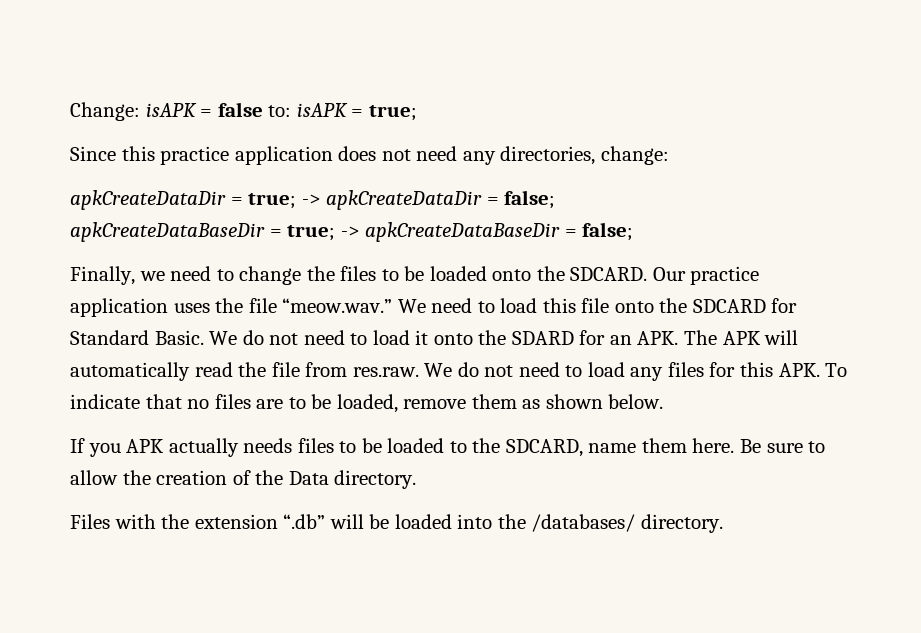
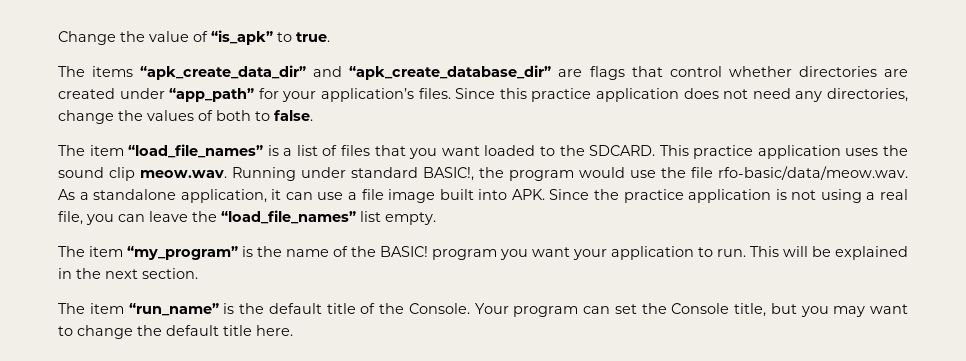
- Change: isAPK = false to: isAPK = true;
- Since this practice application does not need any directories, change:
- apkCreateDataDir = true; -> apkCreateDataDir = false;
- apkCreateDataBaseDir = true; -> apkCreateDataBaseDir = false;
- Finally, we need to change the files to be loaded onto the SDCARD.
+ Change the value of “is_apk” to true.
+ The items “apk_create_data_dir” and “apk_create_database_dir” are flags that control whether directories are created under “app_path” for your application’s files. Since this practice application does not need any directories, change the values of both to false.
+ The item “load_file_names” is a list of files that you want loaded to the SDCARD.
- Our practice application uses the file “meow.wav.” We need to load this file onto the SDCARD for Standard Basic. We do not need to load it onto the SDARD for an APK. The APK will automatically read the file from res.raw. We do not need to load any files for this APK. To indicate that no files are to be loaded, remove them as shown below.
- If you APK actually needs files to be loaded to the SDCARD, name them here. Be sure to allow the creation of the Data directory.
- Files with the extension “.db” will be loaded into the /databases/ directory.
+ This practice application uses the sound clip meow.wav. Running under standard BASIC!, the program would use the file rfo-basic/data/meow.wav. As a standalone application, it can use a file image built into APK. Since the practice application is not using a real file, you can leave the “load_file_names” list empty.
+ The item “my_program” is the name of the BASIC! program you want your application to run. This will be explained in the next section.
+ The item “run_name” is the default title of the Console. Your program can set the Console title, but you may want to change the default title here.

